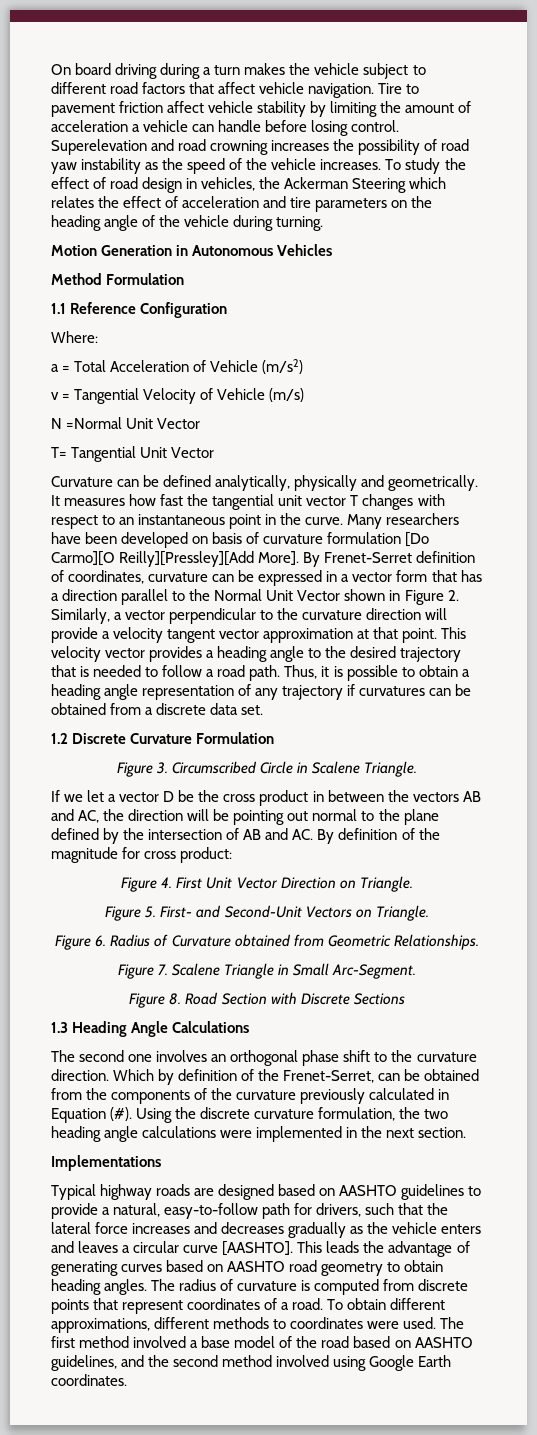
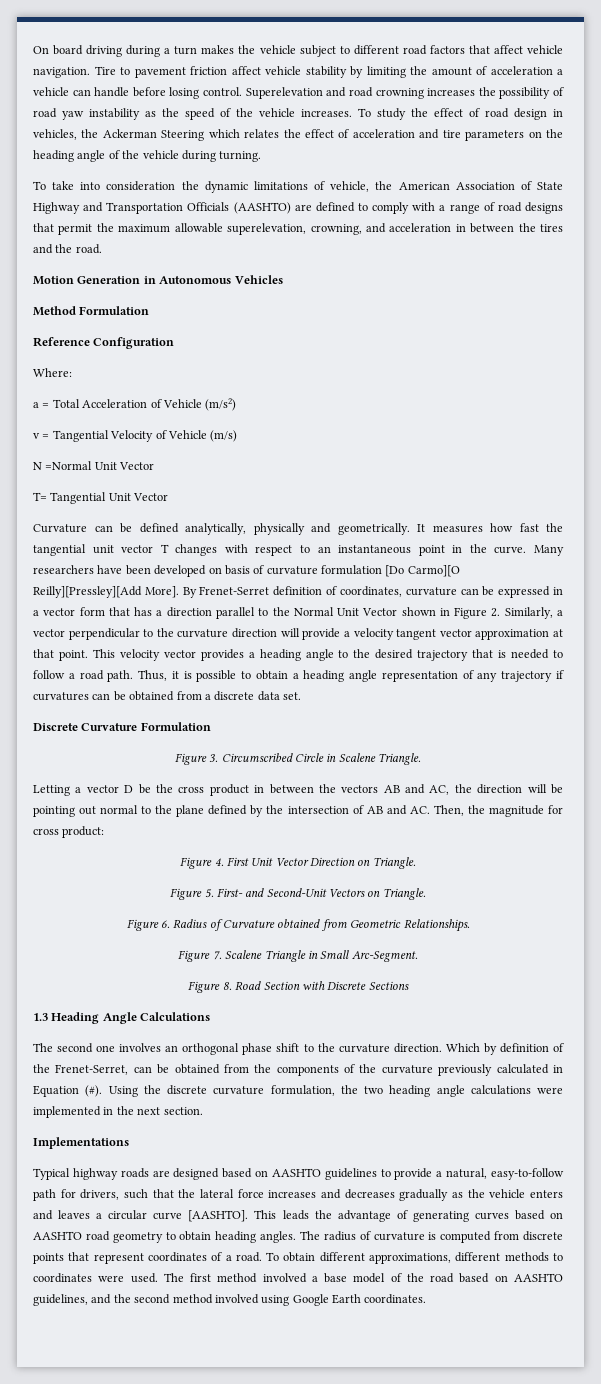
+ To take into consideration the dynamic limitations of vehicle, the American Association of State Highway and Transportation Officials (AASHTO) are defined to comply with a range of road designs that permit the maximum allowable superelevation, crowning, and acceleration in between the tires and the road.
- 1.1 Reference Configuration
+ Reference Configuration
- 1.2 Discrete Curvature Formulation
+ Discrete Curvature Formulation
- If we let a vector D be the cross product in between the vectors AB and AC, the direction will be pointing out normal to the plane defined by the intersection of AB and AC. By definition of the magnitude for cross product:
+ Letting a vector D be the cross product in between the vectors AB and AC, the direction will be pointing out normal to the plane defined by the intersection of AB and AC. Then, the magnitude for cross product:

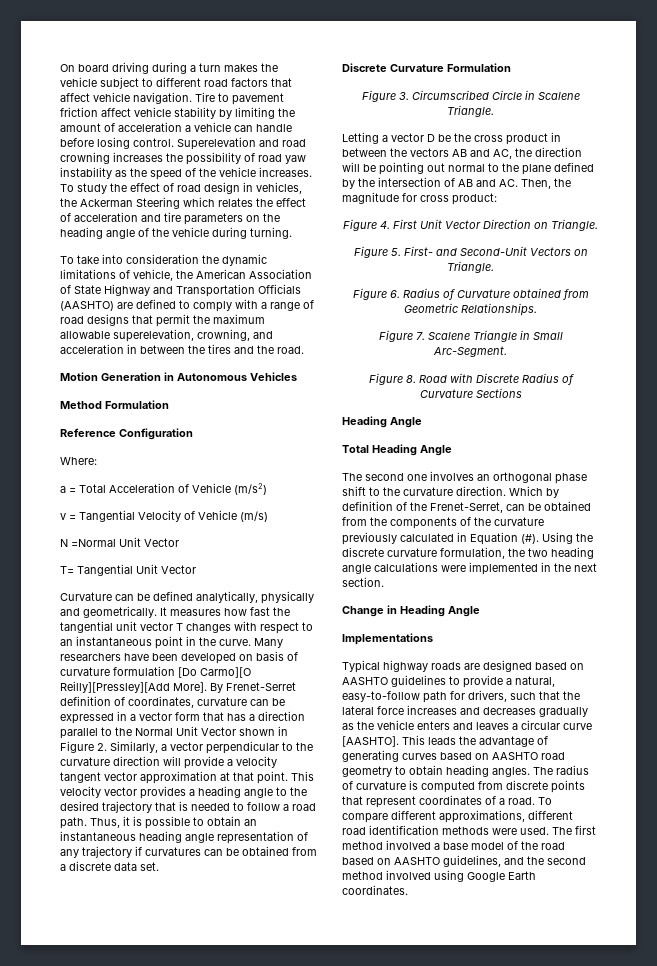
- Thus, it is possible to obtain a heading angle representation of any trajectory if curvatures can be obtained from a discrete data set.
+ Thus, it is possible to obtain an instantaneous heading angle representation of any trajectory if curvatures can be obtained from a discrete data set.
- Figure 8. Road Section with Discrete Sections
- 1.3 Heading Angle Calculations
+ Figure 8. Road with Discrete Radius of Curvature Sections
+ Heading Angle
+ Total Heading Angle
+ Change in Heading Angle
- To obtain different approximations, different methods to coordinates were used.
+ To compare different approximations, different road identification methods were used.

